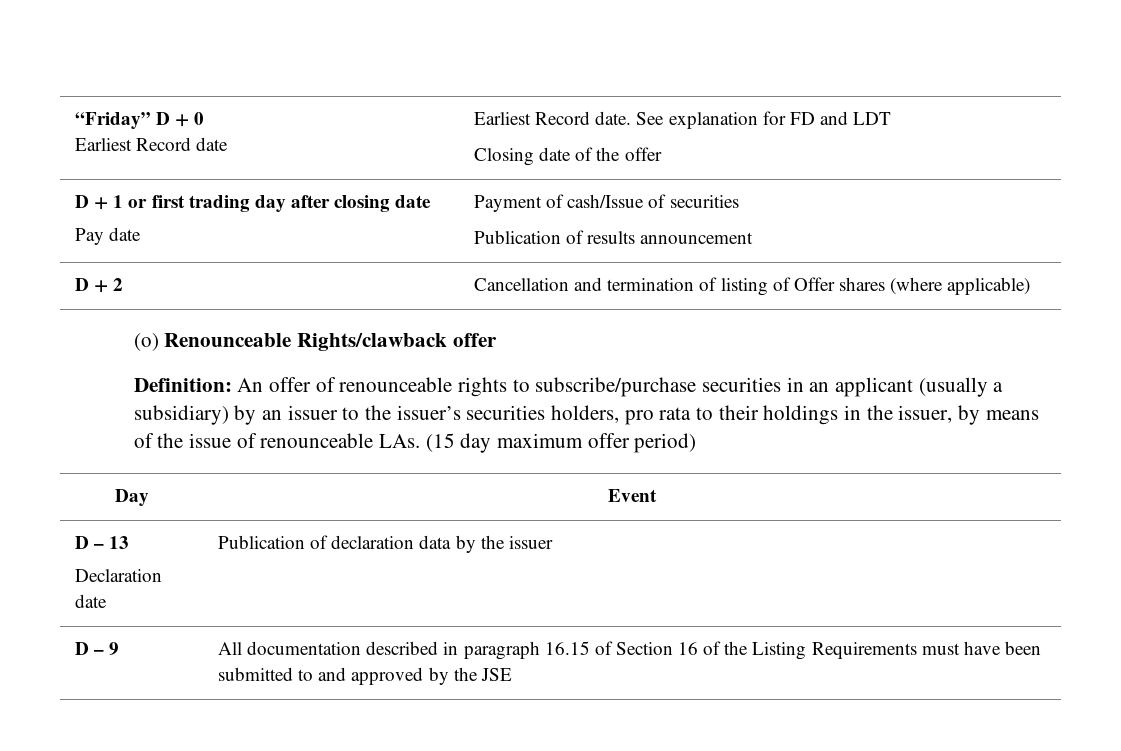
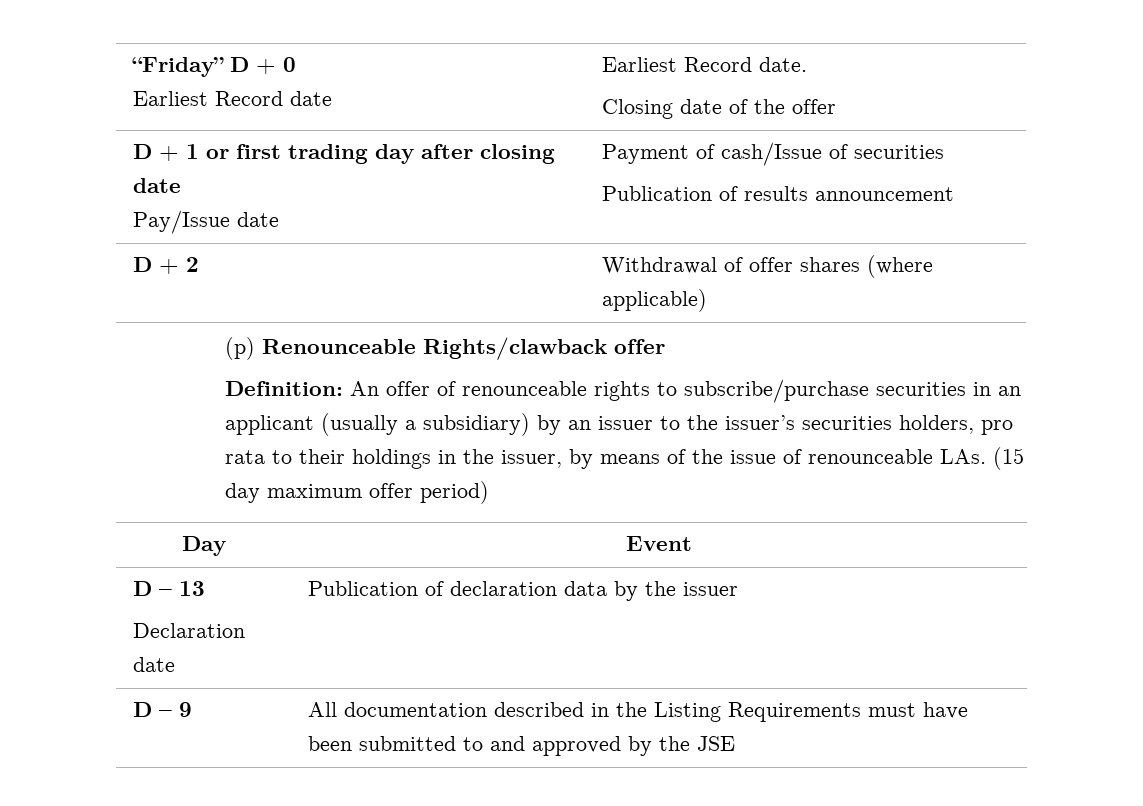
  “Friday” D + 0
- Earliest Record date | Earliest Record date. See explanation for FD and LDT
+ Earliest Record date | Earliest Record date.
  D + 1 or first trading day after closing date
- Pay date | Payment of cash/Issue of securities
+ Pay/Issue date | Payment of cash/Issue of securities
- D + 2 | Cancellation and termination of listing of Offer shares (where applicable)
+ D + 2 | Withdrawal of offer shares (where applicable)
- (o) Renounceable Rights/clawback offer
+ (p) Renounceable Rights/clawback offer
- D – 9 | All documentation described in paragraph 16.15 of Section 16 of the Listing Requirements must have been submitted to and approved by the JSE
+ D – 9 | All documentation described in the Listing Requirements must have been submitted to and approved by the JSE

